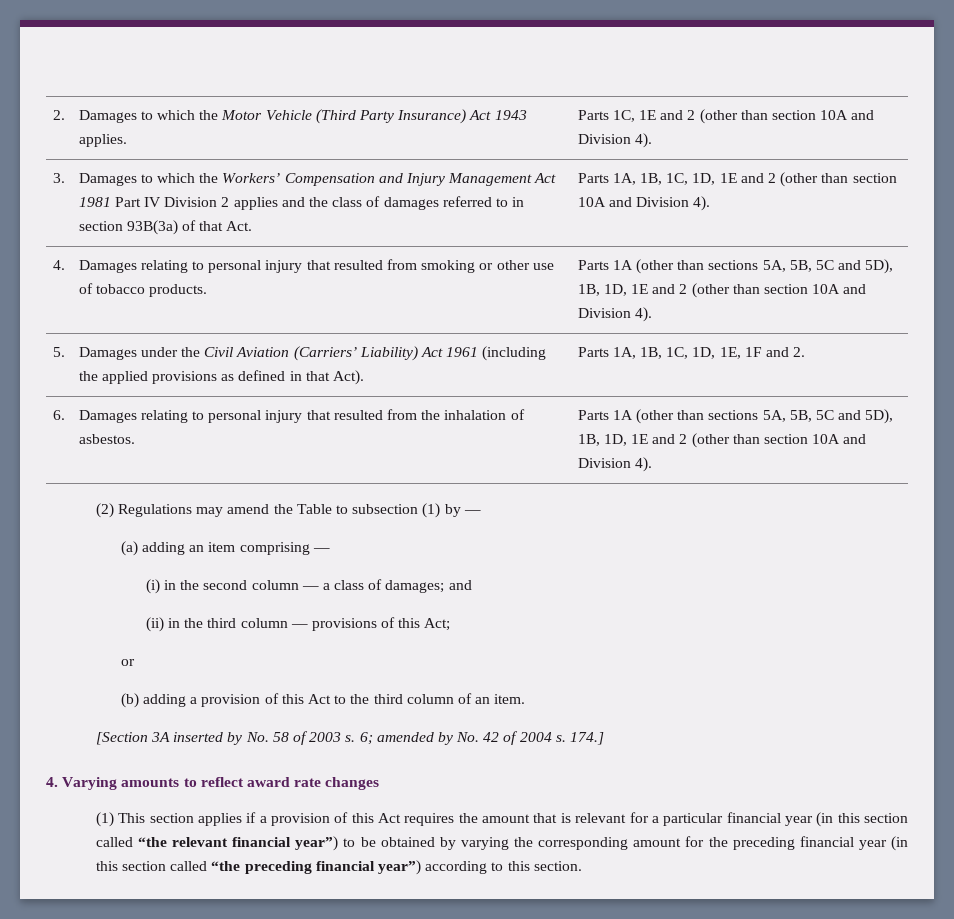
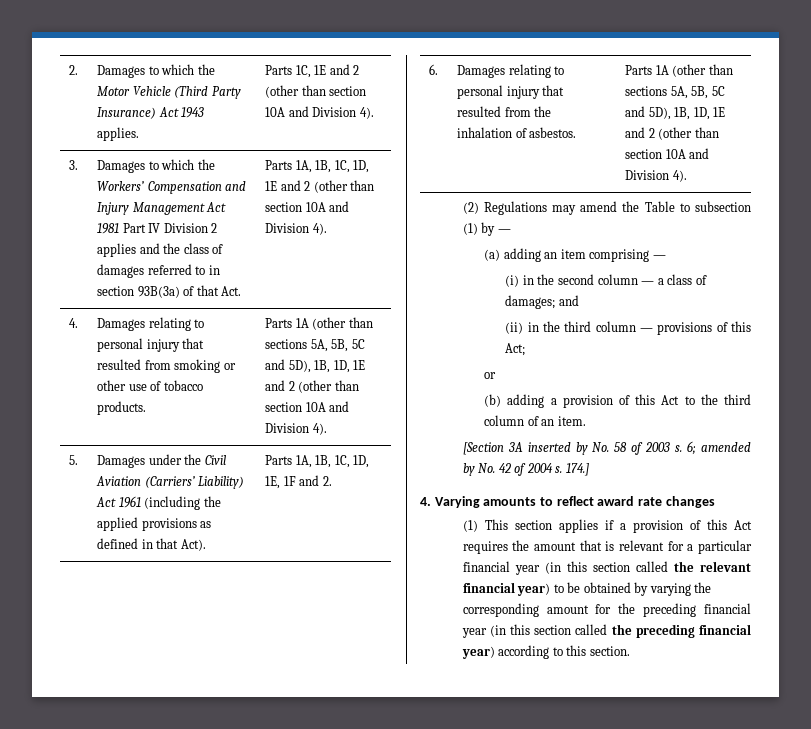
- (1) This section applies if a provision of this Act requires the amount that is relevant for a particular financial year (in this section called “the relevant financial year”) to be obtained by varying the corresponding amount for the preceding financial year (in this section called “the preceding financial year”) according to this section.
+ (1) This section applies if a provision of this Act requires the amount that is relevant for a particular financial year (in this section called the relevant financial year) to be obtained by varying the corresponding amount for the preceding financial year (in this section called the preceding financial year) according to this section.

